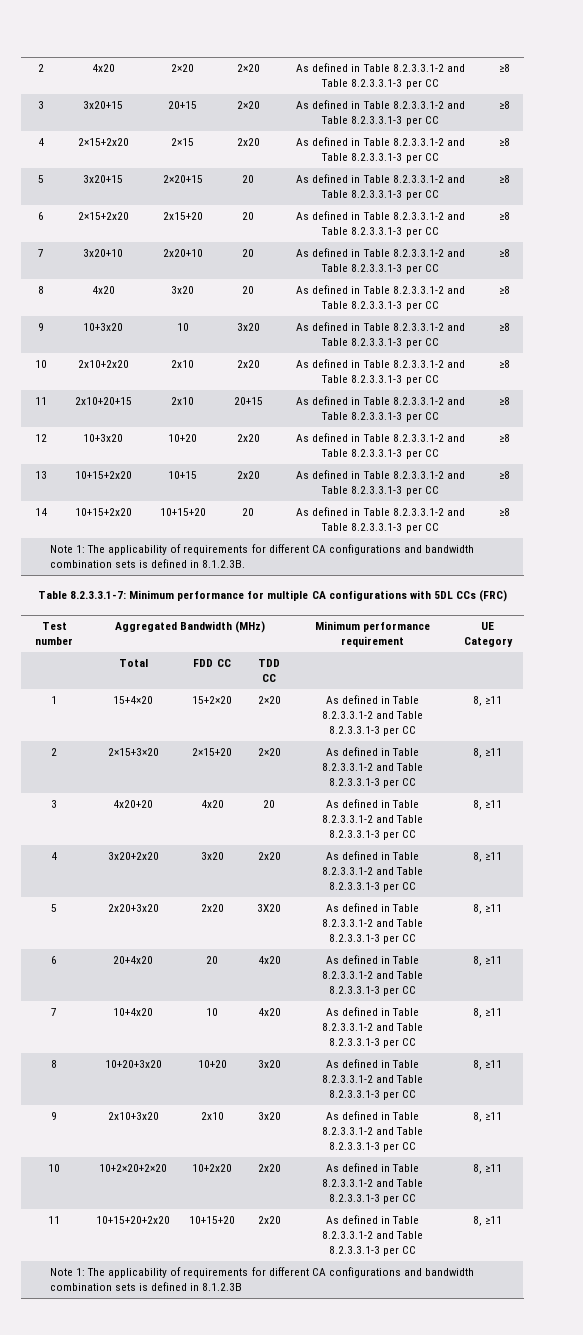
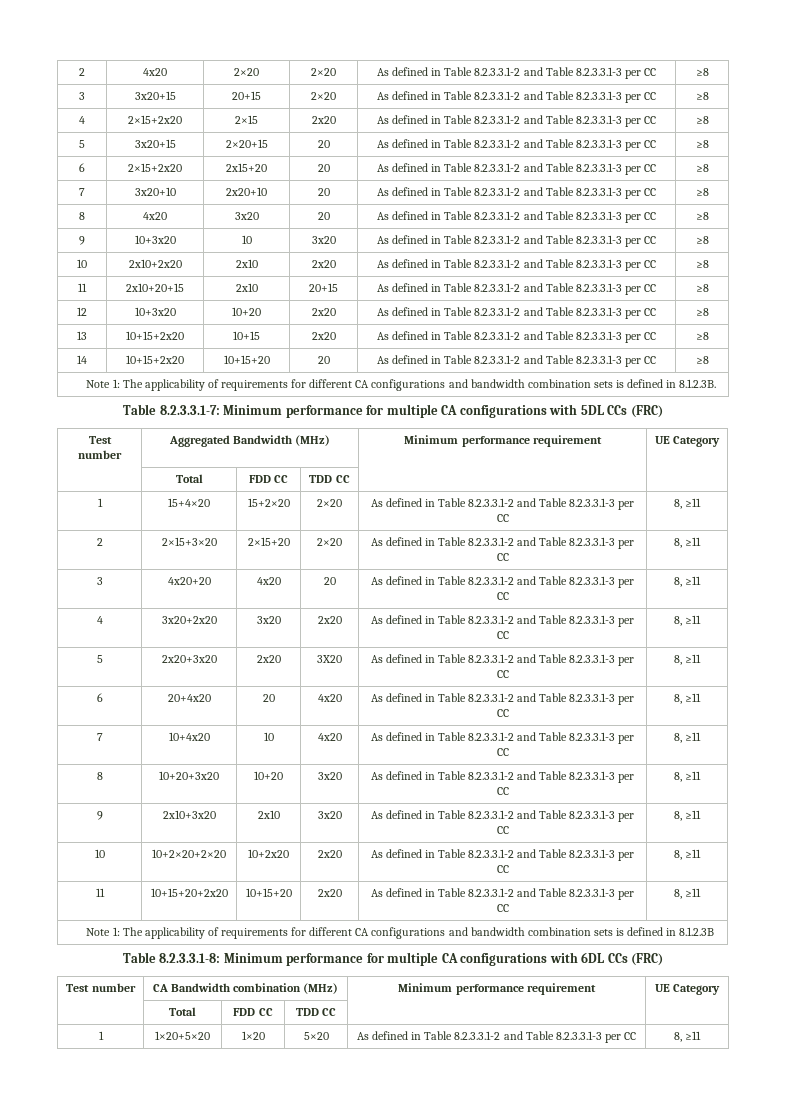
+ Table 8.2.3.3.1-8: Minimum performance for multiple CA configurations with 6DL CCs (FRC)
+ Test number | CA Bandwidth combination (MHz) | Minimum performance requirement | UE Category
+ | Total | FDD CC | TDD CC | |
+ 1 | 1×20+5×20 | 1×20 | 5×20 | As defined in Table 8.2.3.3.1-2 and Table 8.2.3.3.1-3 per CC | 8, ≥11

